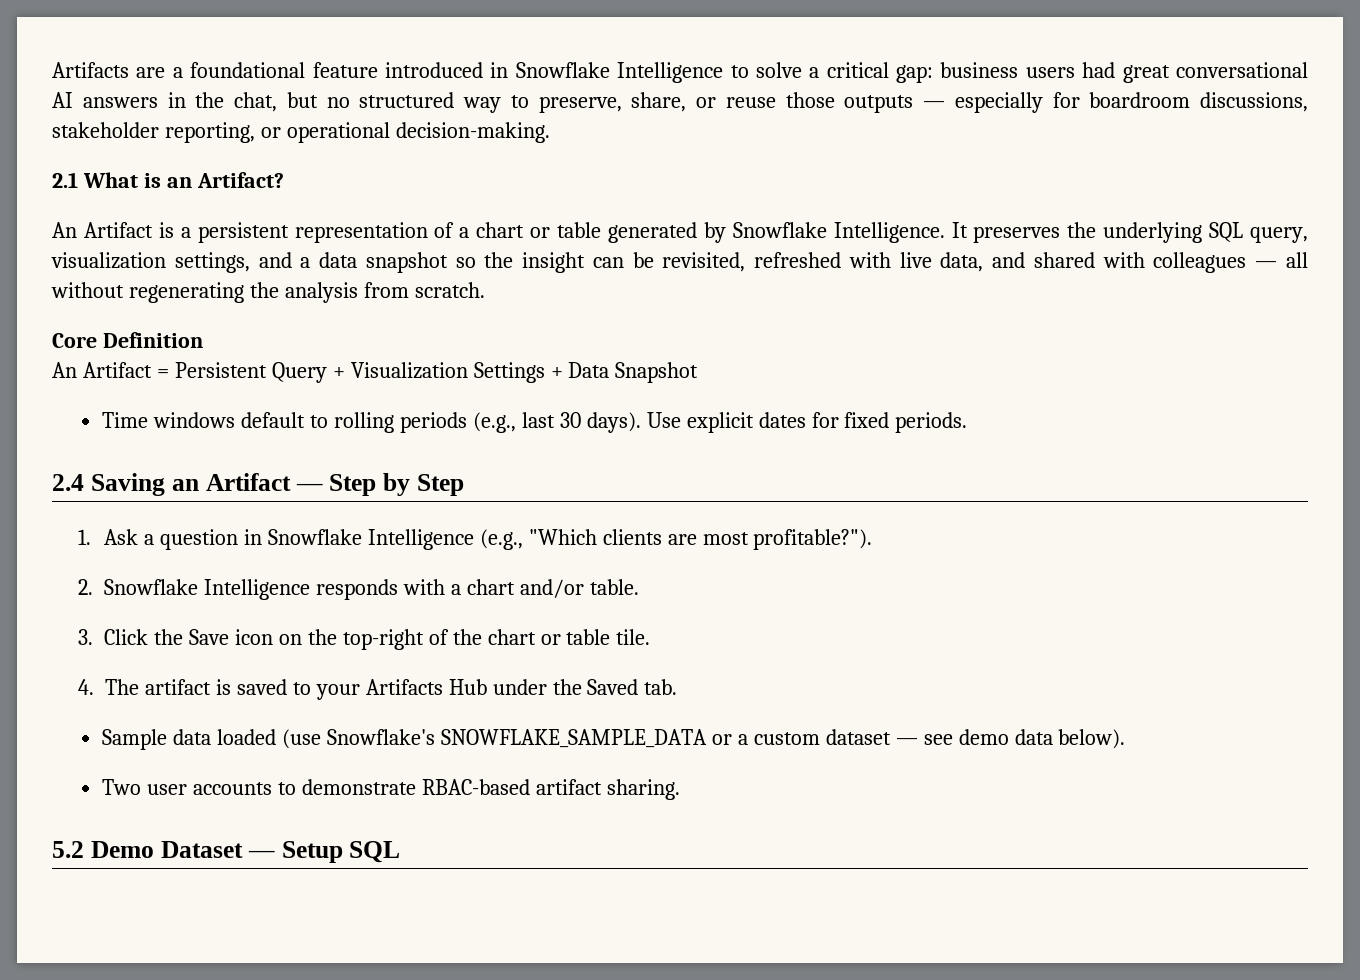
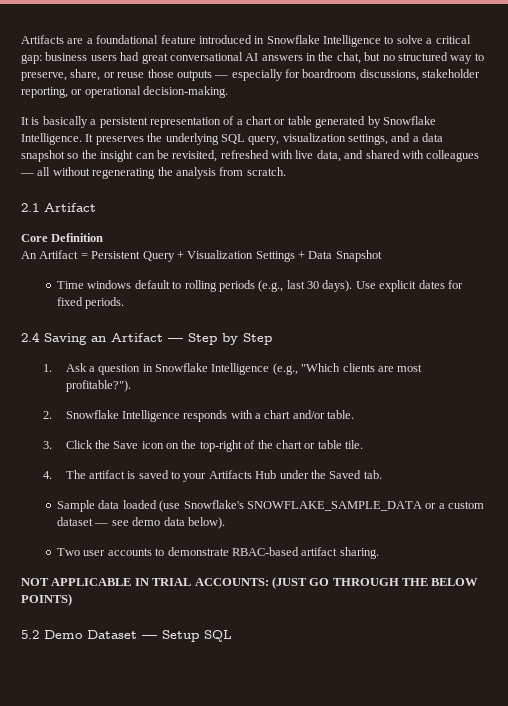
- 2.1 What is an Artifact?
- An Artifact is a persistent representation of a chart or table generated by Snowflake Intelligence.
+ It is basically a persistent representation of a chart or table generated by Snowflake Intelligence.
+ 2.1 Artifact
+ NOT APPLICABLE IN TRIAL ACCOUNTS: (JUST GO THROUGH THE BELOW POINTS)

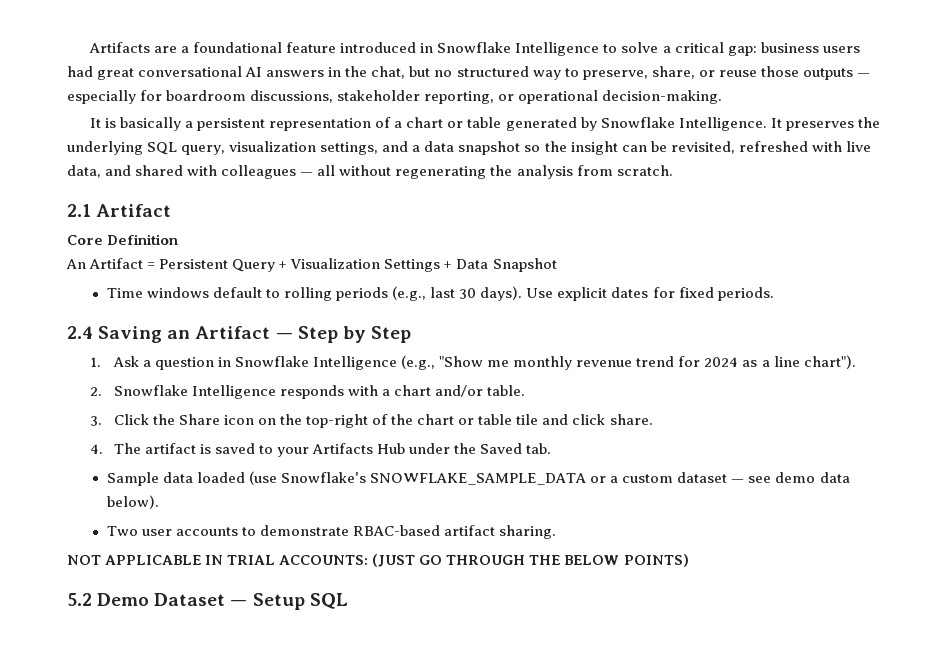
- 1. Ask a question in Snowflake Intelligence (e.g., "Which clients are most profitable?").
+ 1. Ask a question in Snowflake Intelligence (e.g., "Show me monthly revenue trend for 2024 as a line chart").
- 3. Click the Save icon on the top-right of the chart or table tile.
+ 3. Click the Share icon on the top-right of the chart or table tile and click share.

